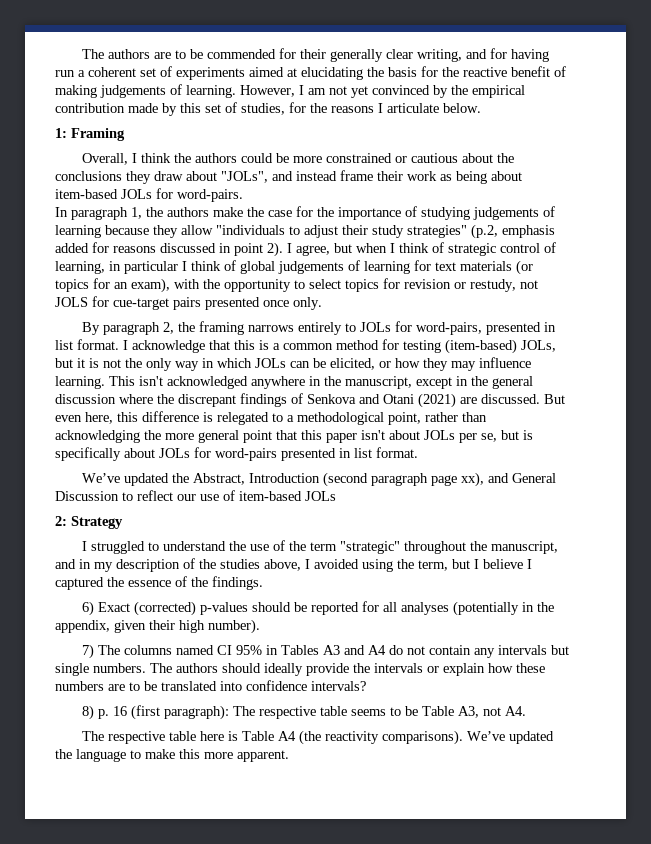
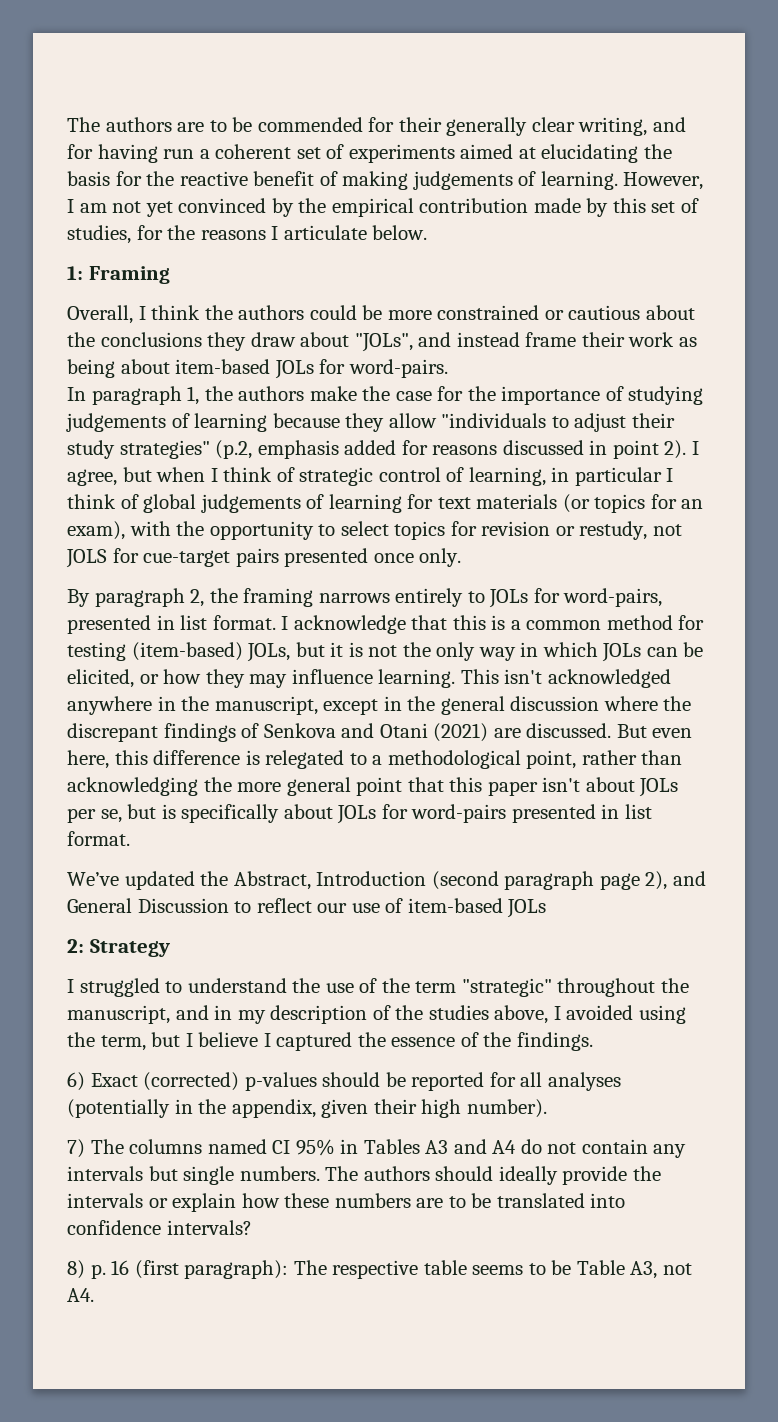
- We’ve updated the Abstract, Introduction (second paragraph page xx), and General Discussion to reflect our use of item-based JOLs
+ We’ve updated the Abstract, Introduction (second paragraph page 2), and General Discussion to reflect our use of item-based JOLs
- The respective table here is Table A4 (the reactivity comparisons). We’ve updated the language to make this more apparent.

